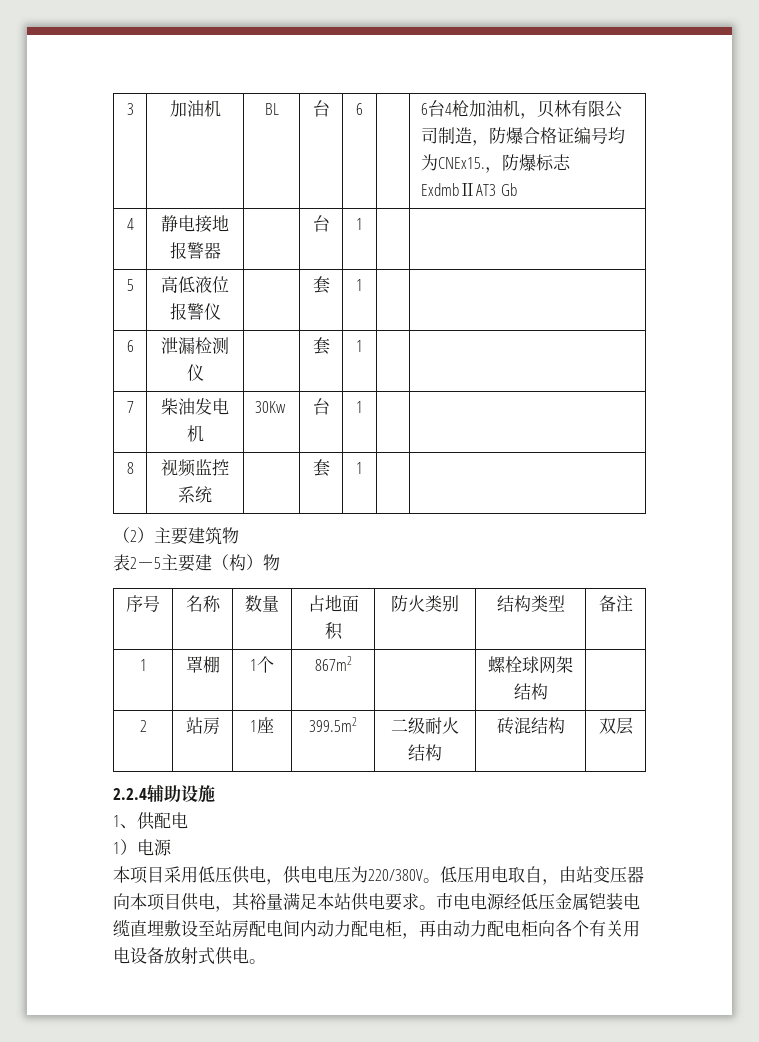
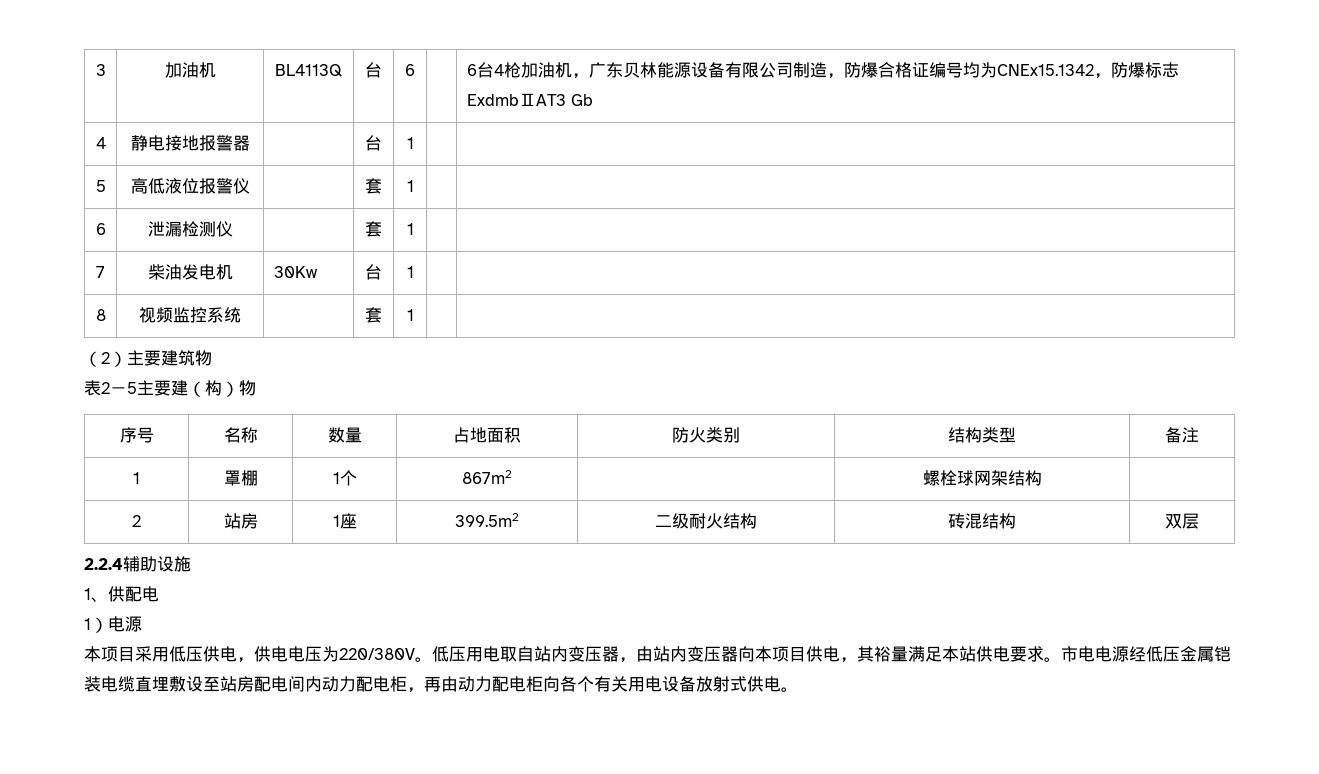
- 3 | 加油机 | BL | 台 | 6 | | 6台4枪加油机，贝林有限公司制造，防爆合格证编号均为CNEx15.，防爆标志ExdmbⅡAT3 Gb
+ 3 | 加油机 | BL4113Q | 台 | 6 | | 6台4枪加油机，广东贝林能源设备有限公司制造，防爆合格证编号均为CNEx15.1342，防爆标志ExdmbⅡAT3 Gb
- 低压用电取自，由站变压器向本项目供电，其裕量满足本站供电要求。
+ 低压用电取自站内变压器，由站内变压器向本项目供电，其裕量满足本站供电要求。

